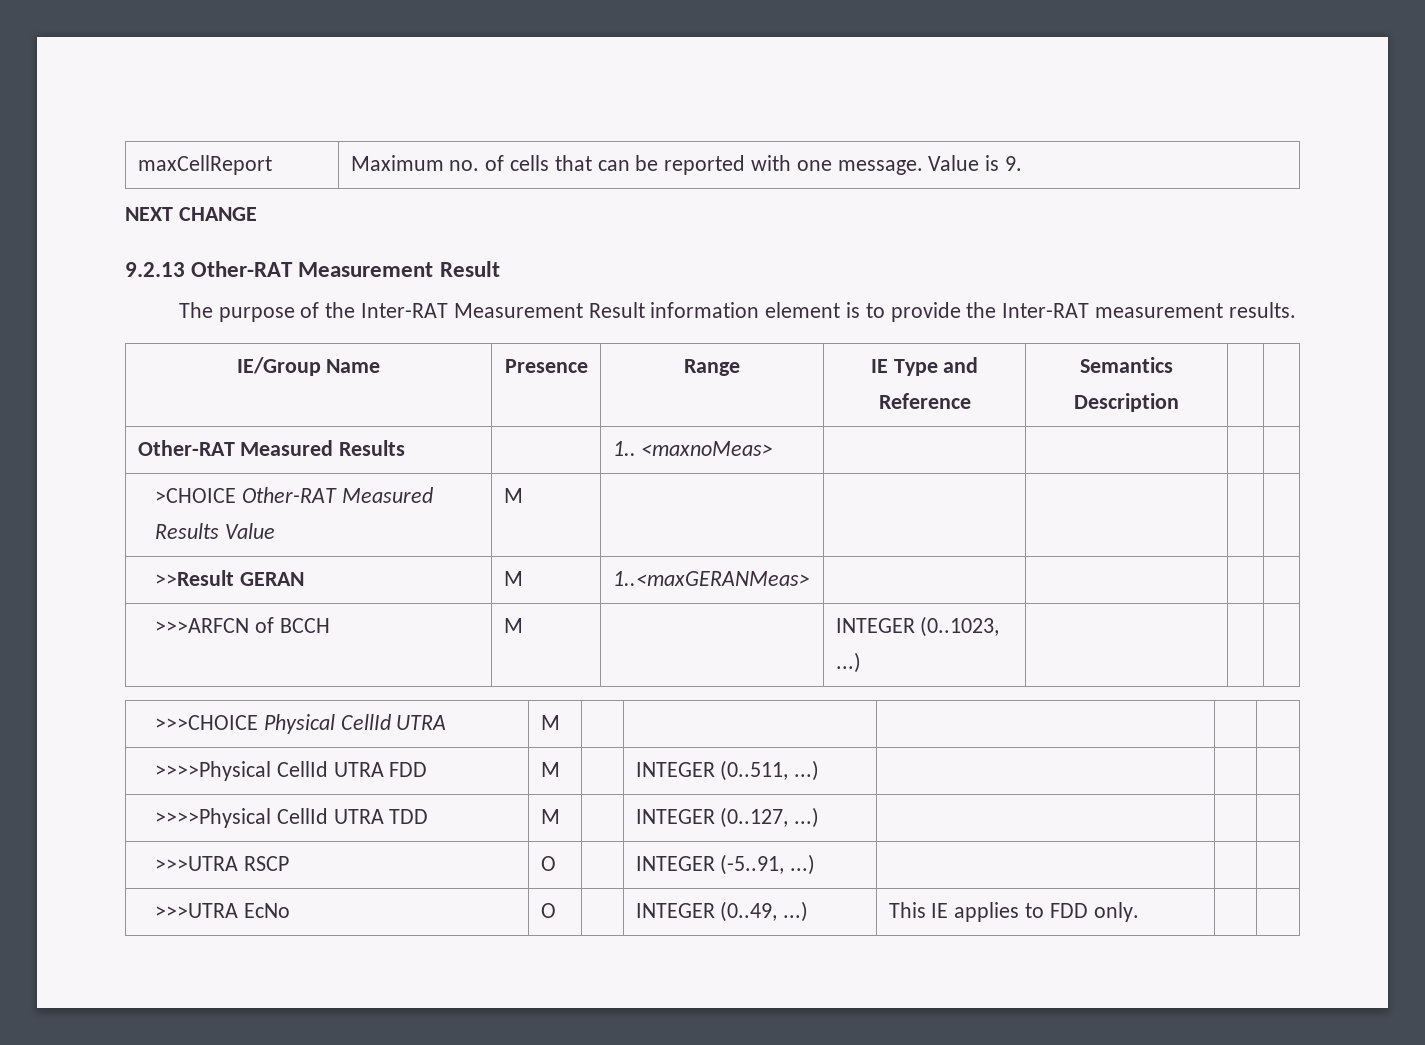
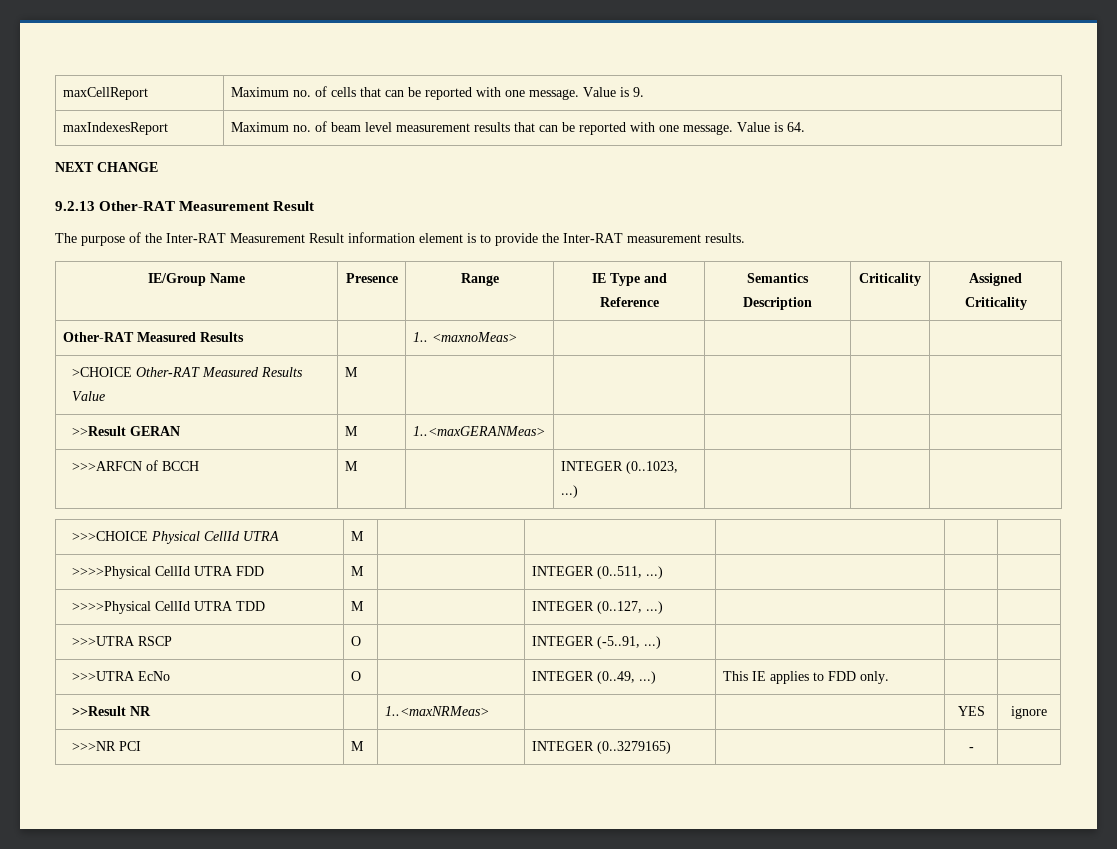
+ maxIndexesReport | Maximum no. of beam level measurement results that can be reported with one message. Value is 64.
- IE/Group Name | Presence | Range | IE Type and Reference | Semantics Description | |
+ IE/Group Name | Presence | Range | IE Type and Reference | Semantics Description | Criticality | Assigned Criticality
+ >>Result NR | | 1..<maxNRMeas> | | | YES | ignore
+ >>>NR PCI | M | | INTEGER (0..3279165) | | - |

